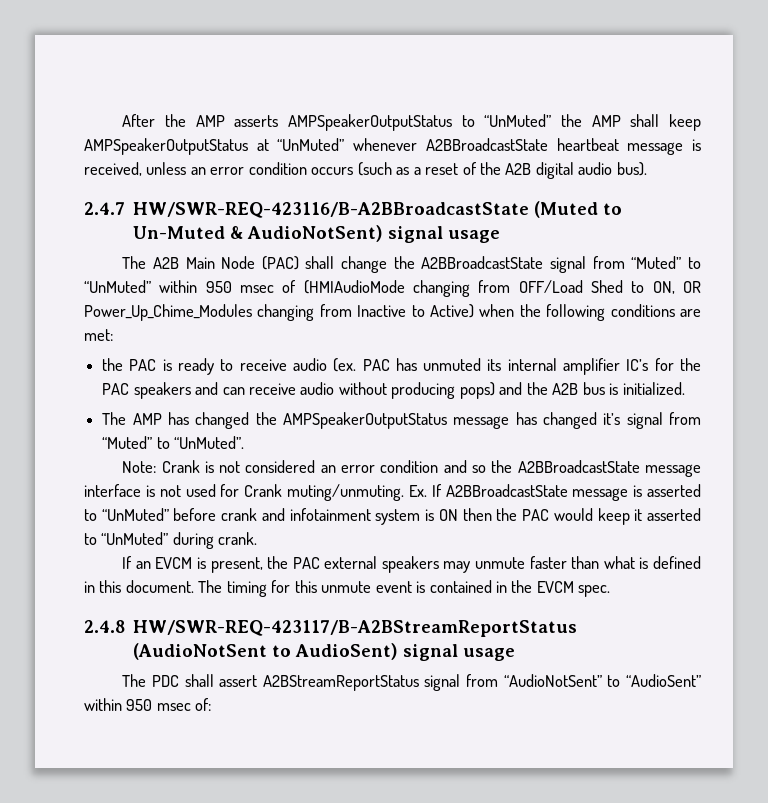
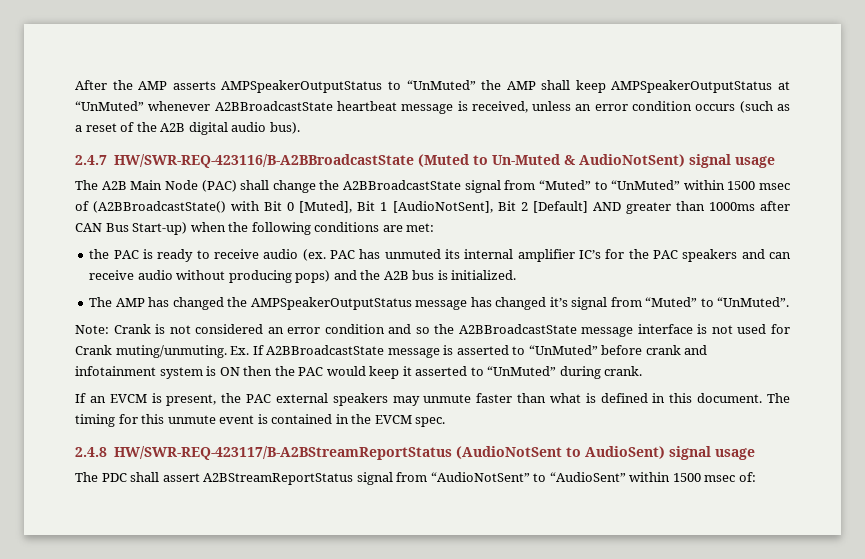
- The A2B Main Node (PAC) shall change the A2BBroadcastState signal from “Muted” to “UnMuted” within 950 msec of (HMIAudioMode changing from OFF/Load Shed to ON, OR Power_Up_Chime_Modules changing from Inactive to Active) when the following conditions are met:
+ The A2B Main Node (PAC) shall change the A2BBroadcastState signal from “Muted” to “UnMuted” within 1500 msec of (A2BBroadcastState() with Bit 0 [Muted], Bit 1 [AudioNotSent], Bit 2 [Default] AND greater than 1000ms after CAN Bus Start-up) when the following conditions are met:
- The PDC shall assert A2BStreamReportStatus signal from “AudioNotSent” to “AudioSent” within 950 msec of:
+ The PDC shall assert A2BStreamReportStatus signal from “AudioNotSent” to “AudioSent” within 1500 msec of:

